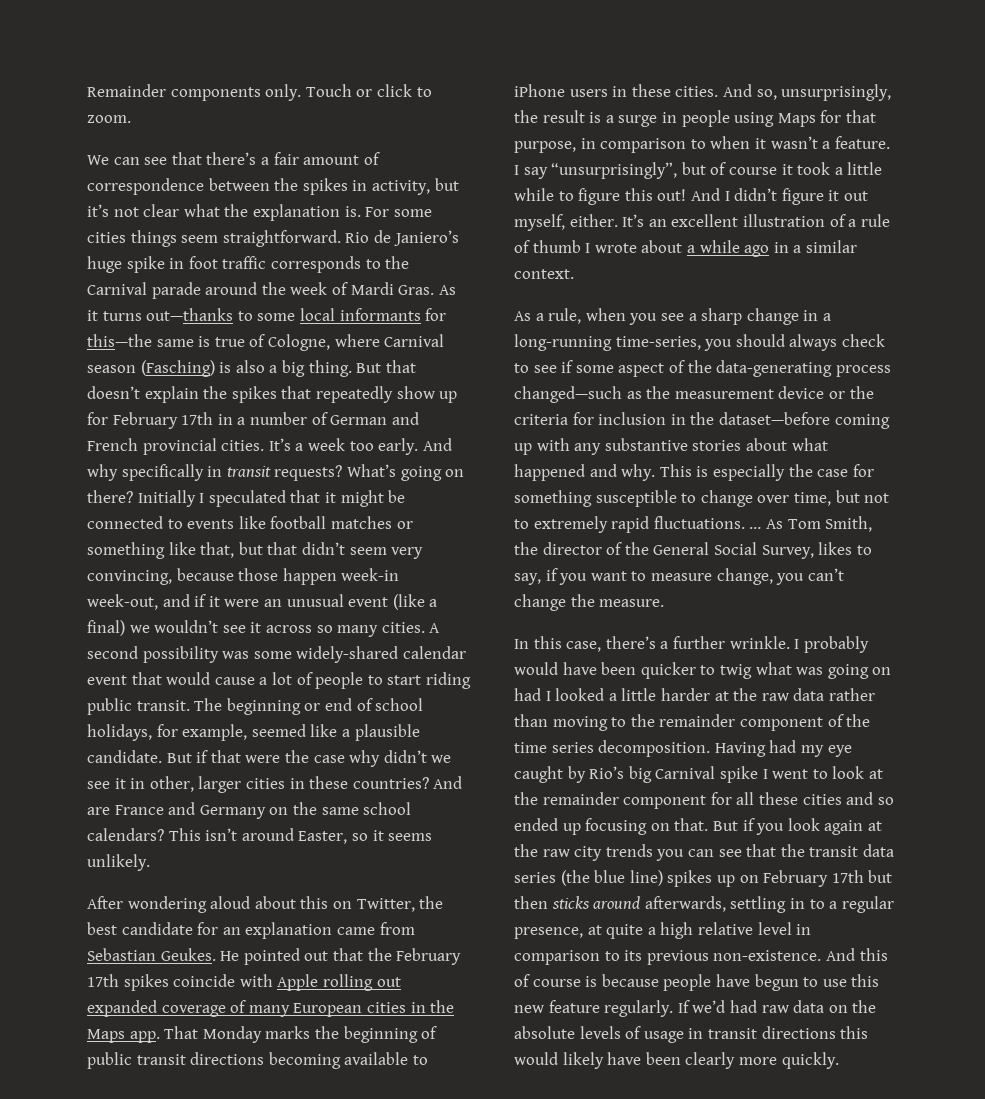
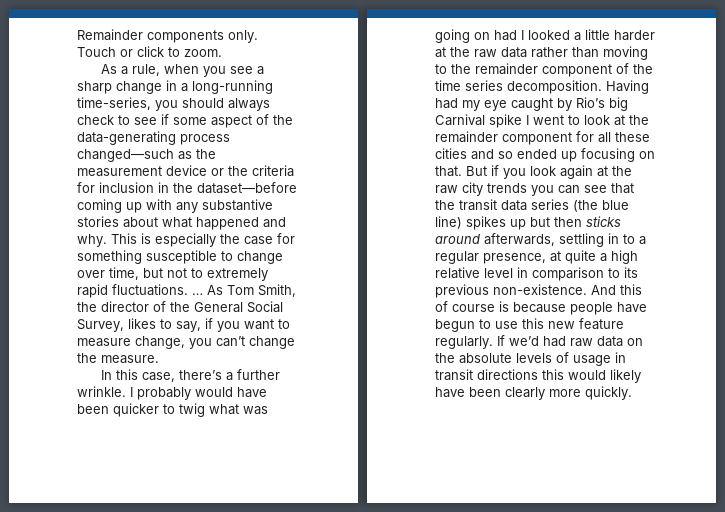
- We can see that there’s a fair amount of correspondence between the spikes in activity, but it’s not clear what the explanation is. For some cities things seem straightforward. Rio de Janiero’s huge spike in foot traffic corresponds to the Carnival parade around the week of Mardi Gras. As it turns out—thanks to some local informants for this—the same is true of Cologne, where Carnival season (Fasching) is also a big thing. But that doesn’t explain the spikes that repeatedly show up for February 17th in a number of German and French provincial cities. It’s a week too early. And why specifically in transit requests? What’s going on there? Initially I speculated that it might be connected to events like football matches or something like that, but that didn’t seem very convincing, because those happen week-in week-out, and if it were an unusual event (like a final) we wouldn’t see it across so many cities. A second possibility was some widely-shared calendar event that would cause a lot of people to start riding public transit. The beginning or end of school holidays, for example, seemed like a plausible candidate. But if that were the case why didn’t we see it in other, larger cities in these countries? And are France and Germany on the same school calendars? This isn’t around Easter, so it seems unlikely.
- After wondering aloud about this on Twitter, the best candidate for an explanation came from Sebastian Geukes. He pointed out that the February 17th spikes coincide with Apple rolling out expanded coverage of many European cities in the Maps app. That Monday marks the beginning of public transit directions becoming available to iPhone users in these cities. And so, unsurprisingly, the result is a surge in people using Maps for that purpose, in comparison to when it wasn’t a feature. I say “unsurprisingly”, but of course it took a little while to figure this out! And I didn’t figure it out myself, either. It’s an excellent illustration of a rule of thumb I wrote about a while ago in a similar context.
- But if you look again at the raw city trends you can see that the transit data series (the blue line) spikes up on February 17th but then sticks around afterwards, settling in to a regular presence, at quite a high relative level in comparison to its previous non-existence.
+ But if you look again at the raw city trends you can see that the transit data series (the blue line) spikes up but then sticks around afterwards, settling in to a regular presence, at quite a high relative level in comparison to its previous non-existence.

